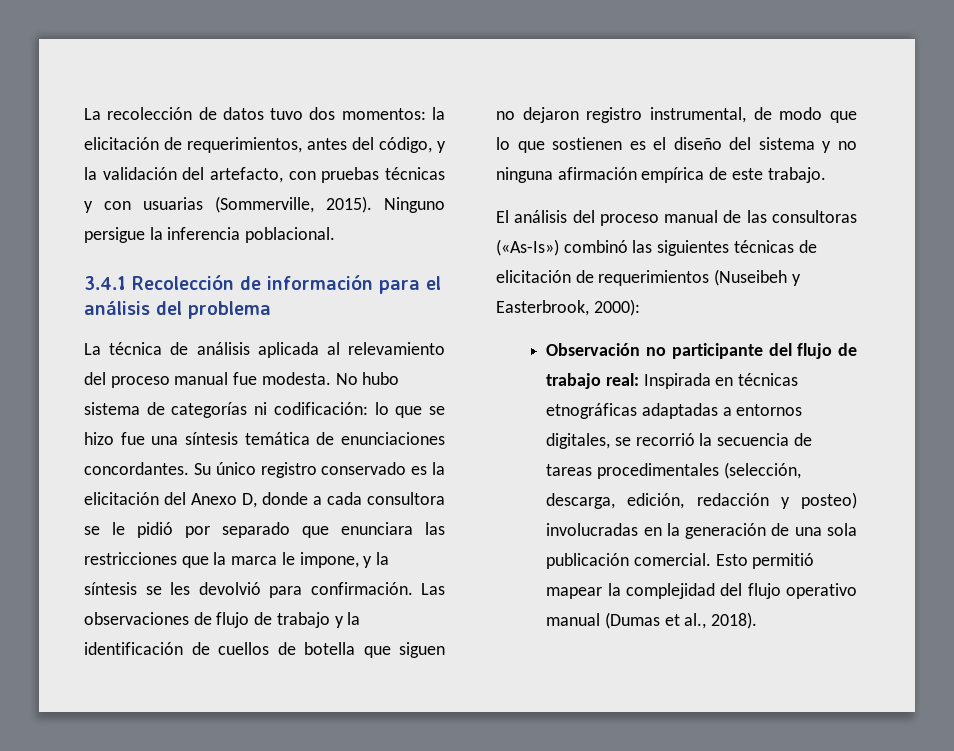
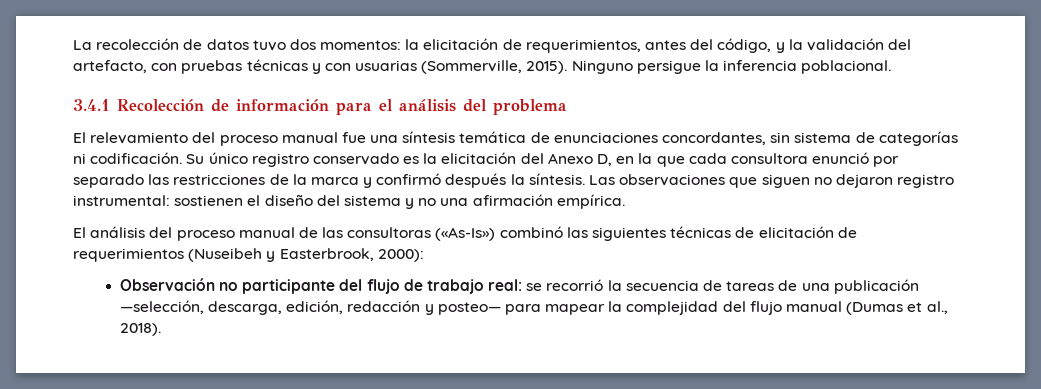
- La técnica de análisis aplicada al relevamiento del proceso manual fue modesta. No hubo sistema de categorías ni codificación: lo que se hizo fue una síntesis temática de enunciaciones concordantes.
+ El relevamiento del proceso manual fue una síntesis temática de enunciaciones concordantes, sin sistema de categorías ni codificación.
- Su único registro conservado es la elicitación del Anexo D, donde a cada consultora se le pidió por separado que enunciara las restricciones que la marca le impone, y la síntesis se les devolvió para confirmación. Las observaciones de flujo de trabajo y la identificación de cuellos de botella que siguen no dejaron registro instrumental, de modo que lo que sostienen es el diseño del sistema y no ninguna afirmación empírica de este trabajo.
+ Su único registro conservado es la elicitación del Anexo D, en la que cada consultora enunció por separado las restricciones de la marca y confirmó después la síntesis. Las observaciones que siguen no dejaron registro instrumental: sostienen el diseño del sistema y no una afirmación empírica.
- Observación no participante del flujo de trabajo real: Inspirada en técnicas etnográficas adaptadas a entornos digitales, se recorrió la secuencia de tareas procedimentales (selección, descarga, edición, redacción y posteo) involucradas en la generación de una sola publicación comercial. Esto permitió mapear la complejidad del flujo operativo manual (Dumas et al., 2018).
+ Observación no participante del flujo de trabajo real: se recorrió la secuencia de tareas de una publicación —selección, descarga, edición, redacción y posteo— para mapear la complejidad del flujo manual (Dumas et al., 2018).

